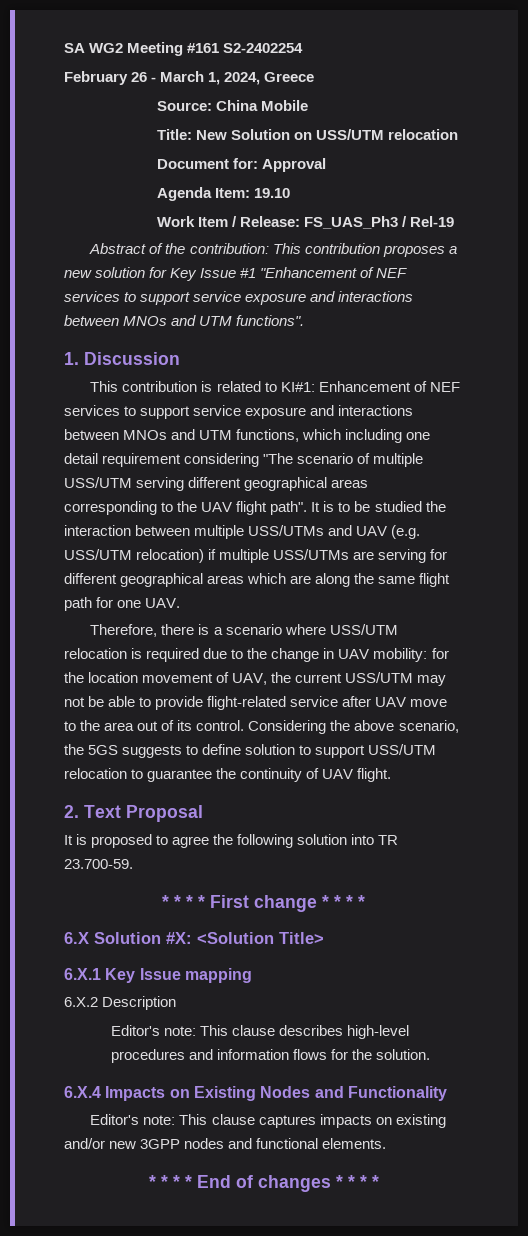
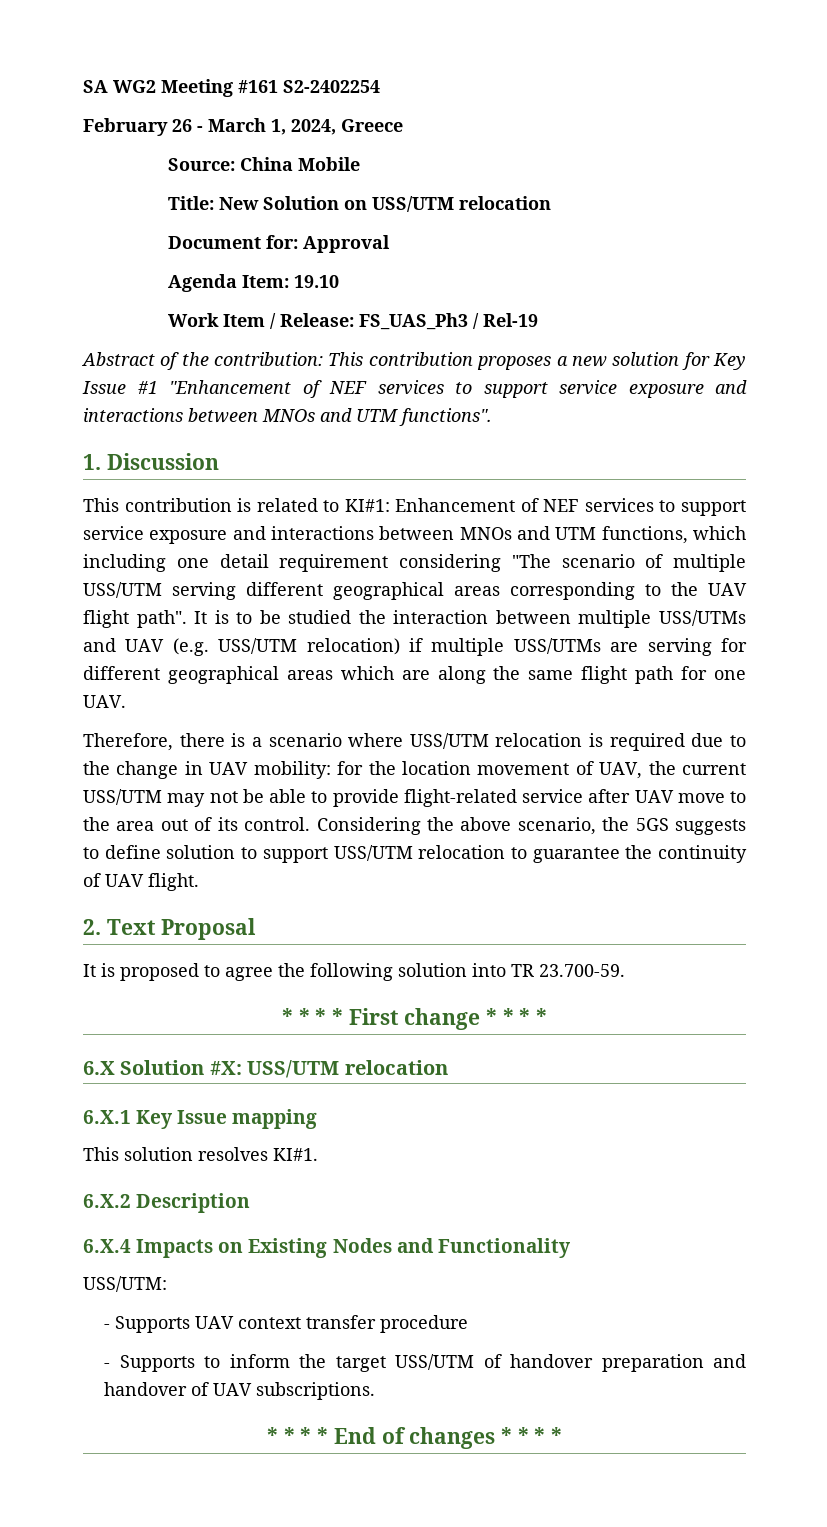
- 6.X Solution #X: <Solution Title>
+ 6.X Solution #X: USS/UTM relocation
+ This solution resolves KI#1.
  6.X.2 Description
- Editor's note: This clause describes high-level procedures and information flows for the solution.
- Editor's note: This clause captures impacts on existing and/or new 3GPP nodes and functional elements.
+ USS/UTM:
+ - Supports UAV context transfer procedure
+ - Supports to inform the target USS/UTM of handover preparation and handover of UAV subscriptions.

